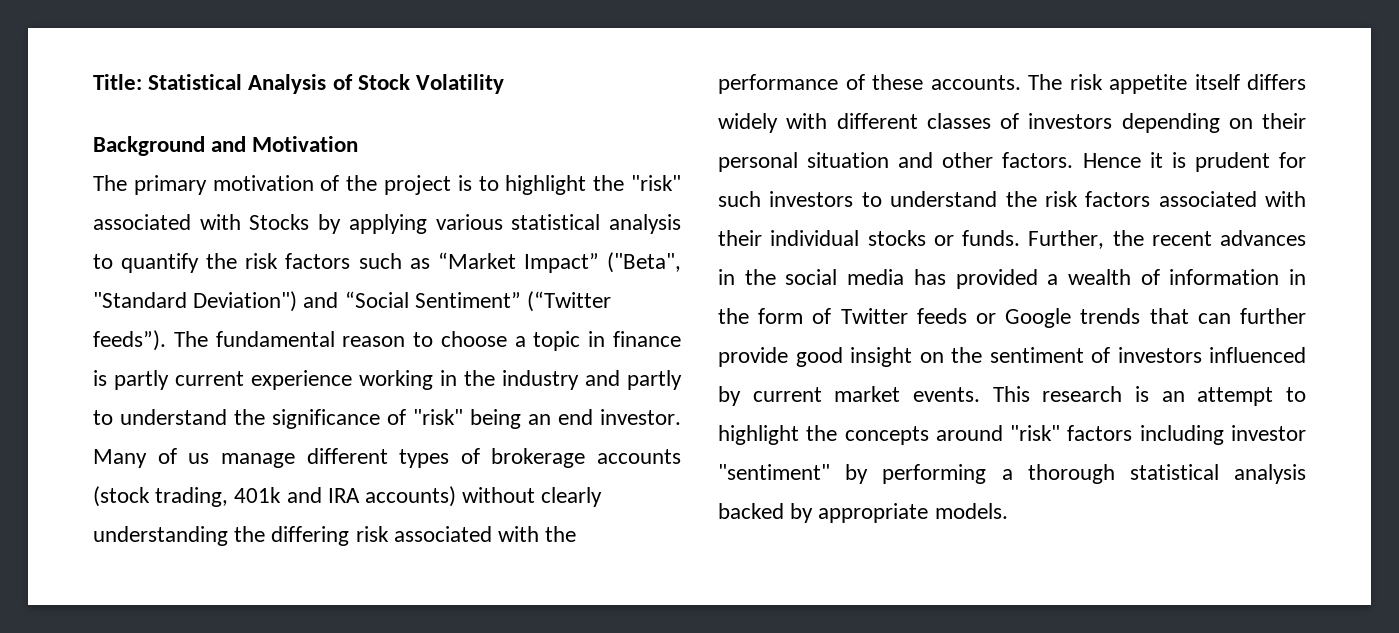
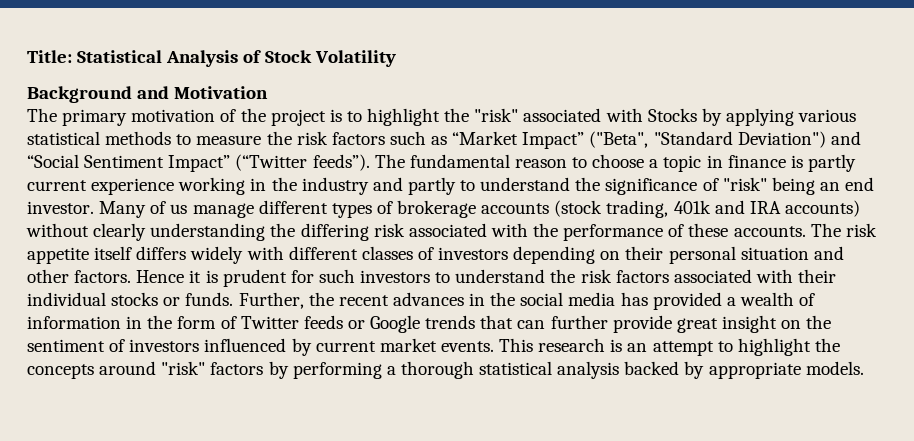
- The primary motivation of the project is to highlight the "risk" associated with Stocks by applying various statistical analysis to quantify the risk factors such as “Market Impact” ("Beta", "Standard Deviation") and “Social Sentiment” (“Twitter feeds”).
+ The primary motivation of the project is to highlight the "risk" associated with Stocks by applying various statistical methods to measure the risk factors such as “Market Impact” ("Beta", "Standard Deviation") and “Social Sentiment Impact” (“Twitter feeds”).
- Further, the recent advances in the social media has provided a wealth of information in the form of Twitter feeds or Google trends that can further provide good insight on the sentiment of investors influenced by current market events.
+ Further, the recent advances in the social media has provided a wealth of information in the form of Twitter feeds or Google trends that can further provide great insight on the sentiment of investors influenced by current market events.
- This research is an attempt to highlight the concepts around "risk" factors including investor "sentiment" by performing a thorough statistical analysis backed by appropriate models.
+ This research is an attempt to highlight the concepts around "risk" factors by performing a thorough statistical analysis backed by appropriate models.

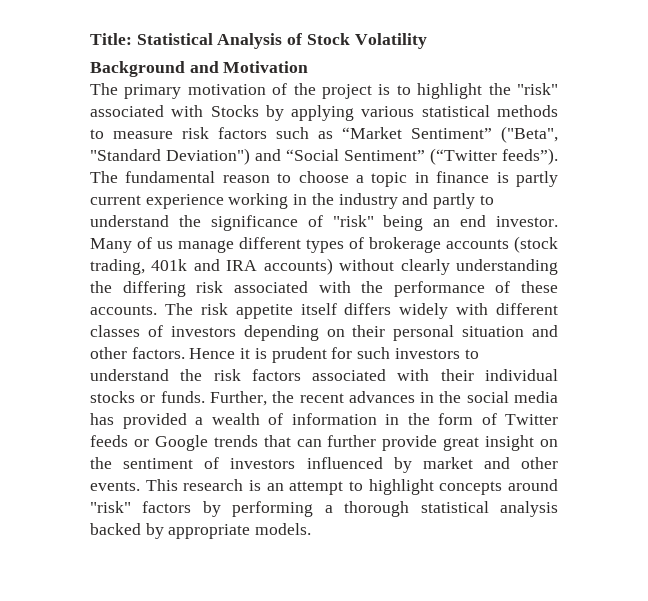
- The primary motivation of the project is to highlight the "risk" associated with Stocks by applying various statistical methods to measure the risk factors such as “Market Impact” ("Beta", "Standard Deviation") and “Social Sentiment Impact” (“Twitter feeds”).
+ The primary motivation of the project is to highlight the "risk" associated with Stocks by applying various statistical methods to measure risk factors such as “Market Sentiment” ("Beta", "Standard Deviation") and “Social Sentiment” (“Twitter feeds”).
- Further, the recent advances in the social media has provided a wealth of information in the form of Twitter feeds or Google trends that can further provide great insight on the sentiment of investors influenced by current market events.
+ Further, the recent advances in the social media has provided a wealth of information in the form of Twitter feeds or Google trends that can further provide great insight on the sentiment of investors influenced by market and other events.
- This research is an attempt to highlight the concepts around "risk" factors by performing a thorough statistical analysis backed by appropriate models.
+ This research is an attempt to highlight concepts around "risk" factors by performing a thorough statistical analysis backed by appropriate models.

